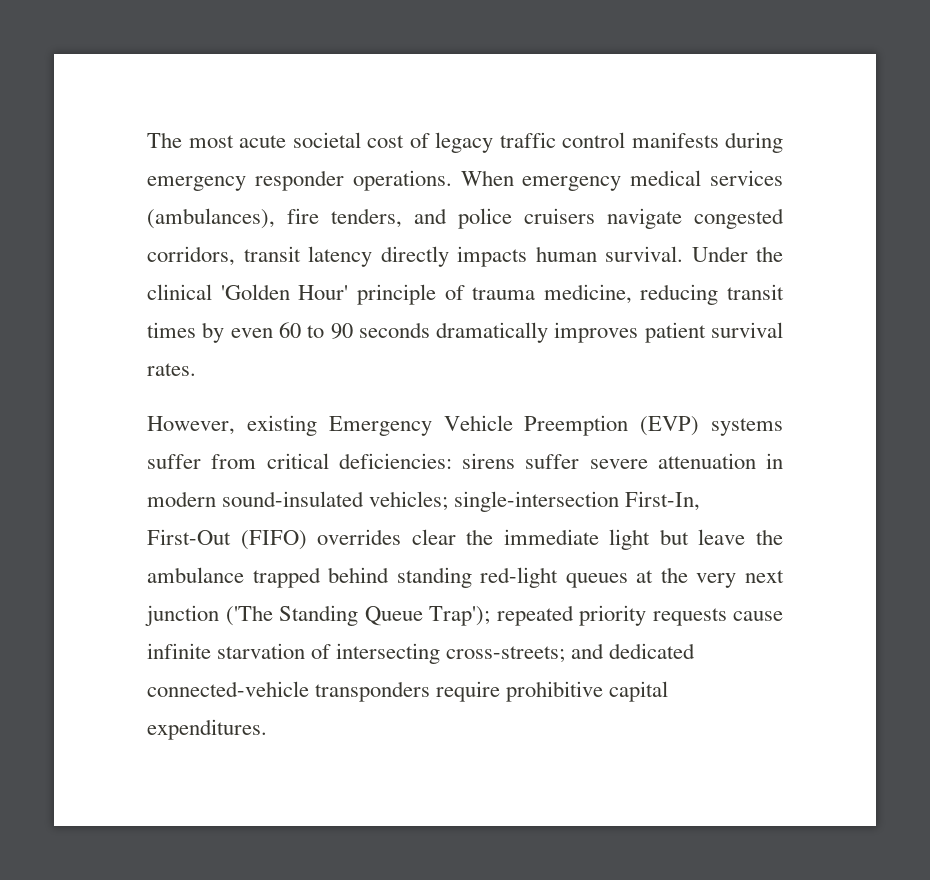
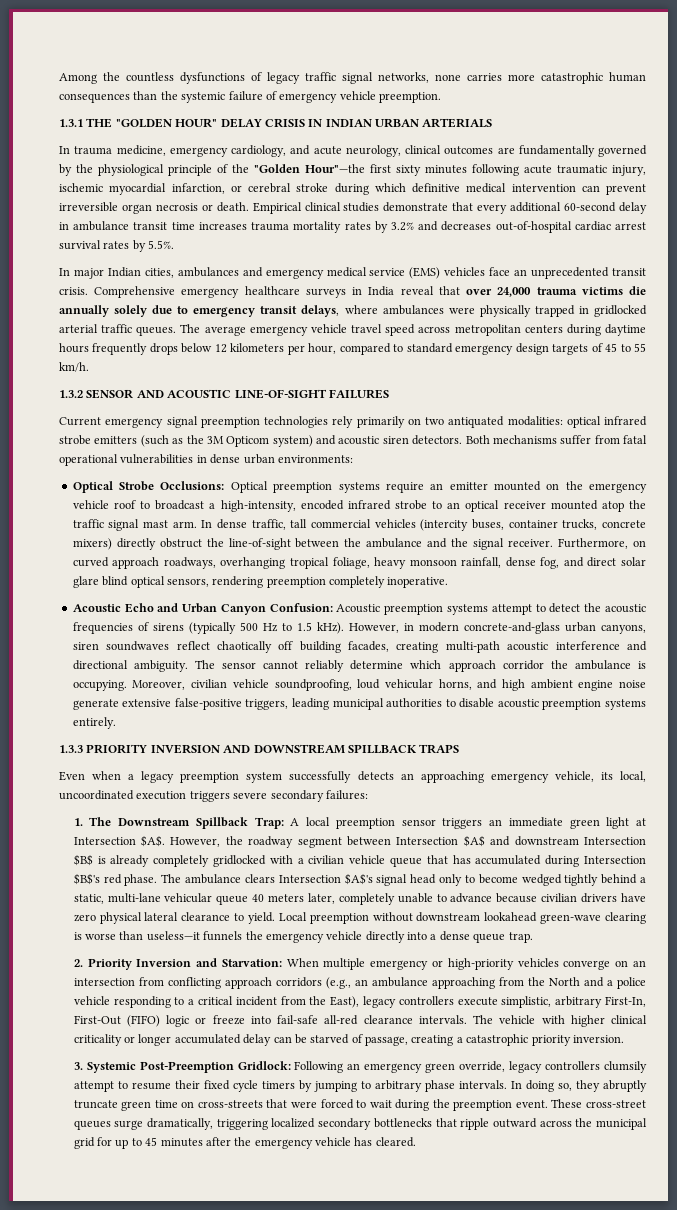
- The most acute societal cost of legacy traffic control manifests during emergency responder operations. When emergency medical services (ambulances), fire tenders, and police cruisers navigate congested corridors, transit latency directly impacts human survival. Under the clinical 'Golden Hour' principle of trauma medicine, reducing transit times by even 60 to 90 seconds dramatically improves patient survival rates.
- However, existing Emergency Vehicle Preemption (EVP) systems suffer from critical deficiencies: sirens suffer severe attenuation in modern sound-insulated vehicles; single-intersection First-In, First-Out (FIFO) overrides clear the immediate light but leave the ambulance trapped behind standing red-light queues at the very next junction ('The Standing Queue Trap'); repeated priority requests cause infinite starvation of intersecting cross-streets; and dedicated connected-vehicle transponders require prohibitive capital expenditures.
+ Among the countless dysfunctions of legacy traffic signal networks, none carries more catastrophic human consequences than the systemic failure of emergency vehicle preemption.
+ 1.3.1 THE "GOLDEN HOUR" DELAY CRISIS IN INDIAN URBAN ARTERIALS
+ In trauma medicine, emergency cardiology, and acute neurology, clinical outcomes are fundamentally governed by the physiological principle of the "Golden Hour"—the first sixty minutes following acute traumatic injury, ischemic myocardial infarction, or cerebral stroke during which definitive medical intervention can prevent irreversible organ necrosis or death. Empirical clinical studies demonstrate that every additional 60-second delay in ambulance transit time increases trauma mortality rates by 3.2% and decreases out-of-hospital cardiac arrest survival rates by 5.5%.
+ In major Indian cities, ambulances and emergency medical service (EMS) vehicles face an unprecedented transit crisis. Comprehensive emergency healthcare surveys in India reveal that over 24,000 trauma victims die annually solely due to emergency transit delays, where ambulances were physically trapped in gridlocked arterial traffic queues. The average emergency vehicle travel speed across metropolitan centers during daytime hours frequently drops below 12 kilometers per hour, compared to standard emergency design targets of 45 to 55 km/h.
+ 1.3.2 SENSOR AND ACOUSTIC LINE-OF-SIGHT FAILURES
+ Current emergency signal preemption technologies rely primarily on two antiquated modalities: optical infrared strobe emitters (such as the 3M Opticom system) and acoustic siren detectors. Both mechanisms suffer from fatal operational vulnerabilities in dense urban environments:
+ Optical Strobe Occlusions: Optical preemption systems require an emitter mounted on the emergency vehicle roof to broadcast a high-intensity, encoded infrared strobe to an optical receiver mounted atop the traffic signal mast arm. In dense traffic, tall commercial vehicles (intercity buses, container trucks, concrete mixers) directly obstruct the line-of-sight between the ambulance and the signal receiver. Furthermore, on curved approach roadways, overhanging tropical foliage, heavy monsoon rainfall, dense fog, and direct solar glare blind optical sensors, rendering preemption completely inoperative.
+ Acoustic Echo and Urban Canyon Confusion: Acoustic preemption systems attempt to detect the acoustic frequencies of sirens (typically 500 Hz to 1.5 kHz). However, in modern concrete-and-glass urban canyons, siren soundwaves reflect chaotically off building facades, creating multi-path acoustic interference and directional ambiguity. The sensor cannot reliably determine which approach corridor the ambulance is occupying. Moreover, civilian vehicle soundproofing, loud vehicular horns, and high ambient engine noise generate extensive false-positive triggers, leading municipal authorities to disable acoustic preemption systems entirely.
+ 1.3.3 PRIORITY INVERSION AND DOWNSTREAM SPILLBACK TRAPS
+ Even when a legacy preemption system successfully detects an approaching emergency vehicle, its local, uncoordinated execution triggers severe secondary failures:
+ 1. The Downstream Spillback Trap: A local preemption sensor triggers an immediate green light at Intersection $A$. However, the roadway segment between Intersection $A$ and downstream Intersection $B$ is already completely gridlocked with a civilian vehicle queue that has accumulated during Intersection $B$'s red phase. The ambulance clears Intersection $A$'s signal head only to become wedged tightly behind a static, multi-lane vehicular queue 40 meters later, completely unable to advance because civilian drivers have zero physical lateral clearance to yield. Local preemption without downstream lookahead green-wave clearing is worse than useless—it funnels the emergency vehicle directly into a dense queue trap.
+ 2. Priority Inversion and Starvation: When multiple emergency or high-priority vehicles converge on an intersection from conflicting approach corridors (e.g., an ambulance approaching from the North and a police vehicle responding to a critical incident from the East), legacy controllers execute simplistic, arbitrary First-In, First-Out (FIFO) logic or freeze into fail-safe all-red clearance intervals. The vehicle with higher clinical criticality or longer accumulated delay can be starved of passage, creating a catastrophic priority inversion.
+ 3. Systemic Post-Preemption Gridlock: Following an emergency green override, legacy controllers clumsily attempt to resume their fixed cycle timers by jumping to arbitrary phase intervals. In doing so, they abruptly truncate green time on cross-streets that were forced to wait during the preemption event. These cross-street queues surge dramatically, triggering localized secondary bottlenecks that ripple outward across the municipal grid for up to 45 minutes after the emergency vehicle has cleared.

